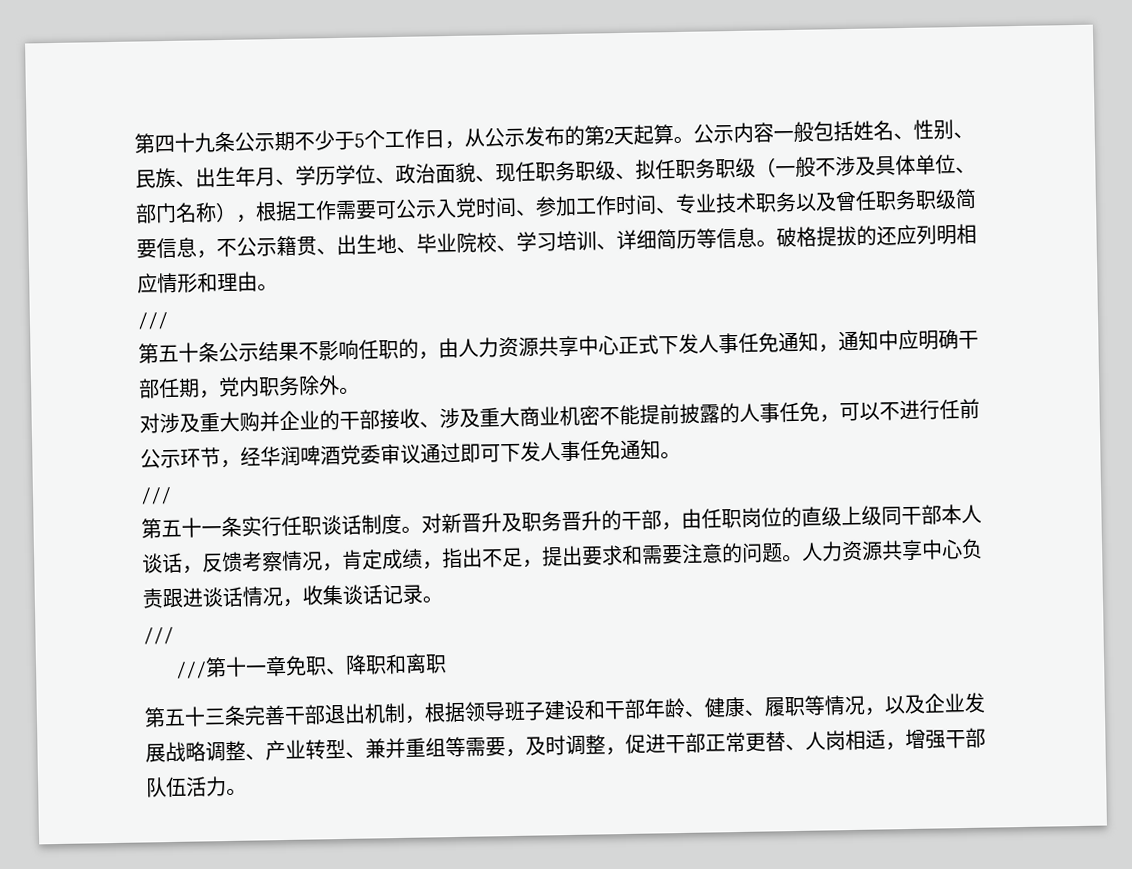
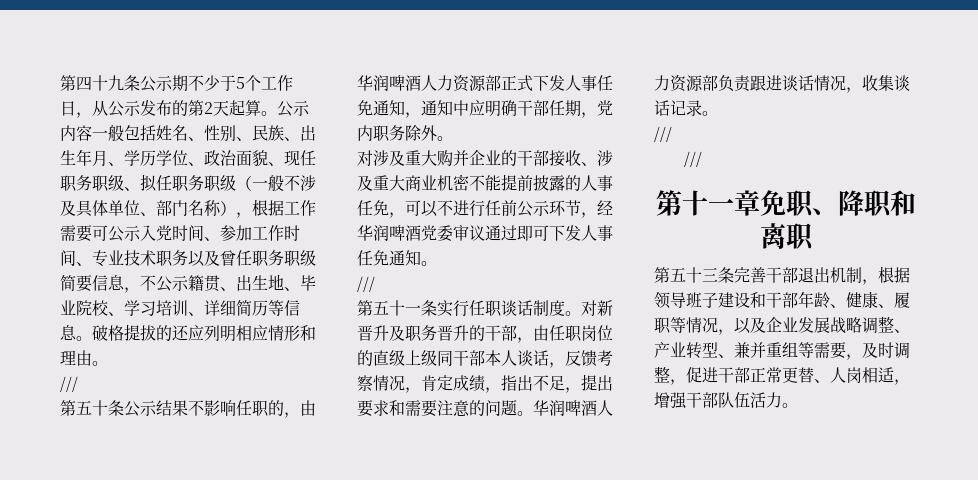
- 第五十条公示结果不影响任职的，由人力资源共享中心正式下发人事任免通知，通知中应明确干部任期，党内职务除外。
+ 第五十条公示结果不影响任职的，由华润啤酒人力资源部正式下发人事任免通知，通知中应明确干部任期，党内职务除外。
- 人力资源共享中心负责跟进谈话情况，收集谈话记录。
+ 华润啤酒人力资源部负责跟进谈话情况，收集谈话记录。
  ///
- ///第十一章免职、降职和离职
+ ///
+ 第十一章免职、降职和离职

